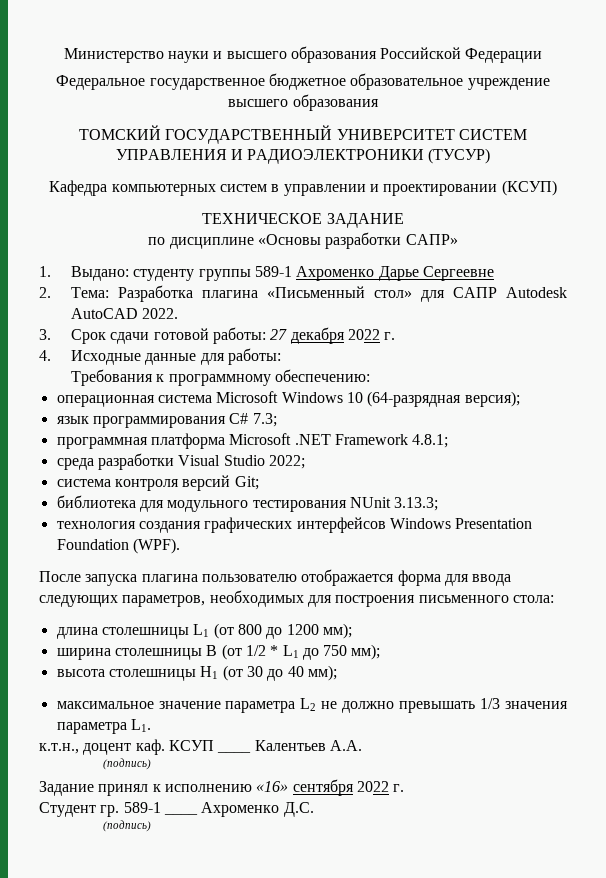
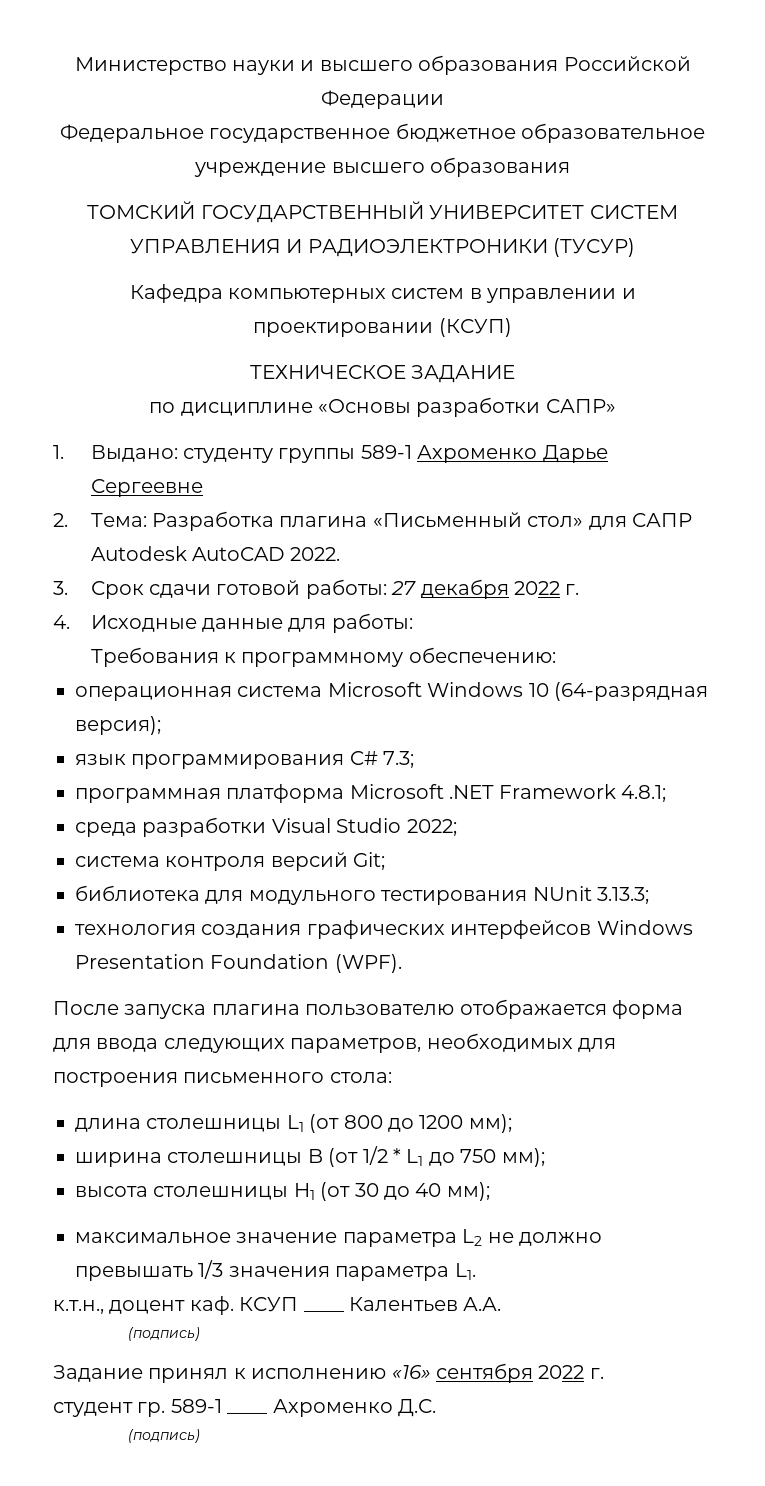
- Студент гр.
+ студент гр.

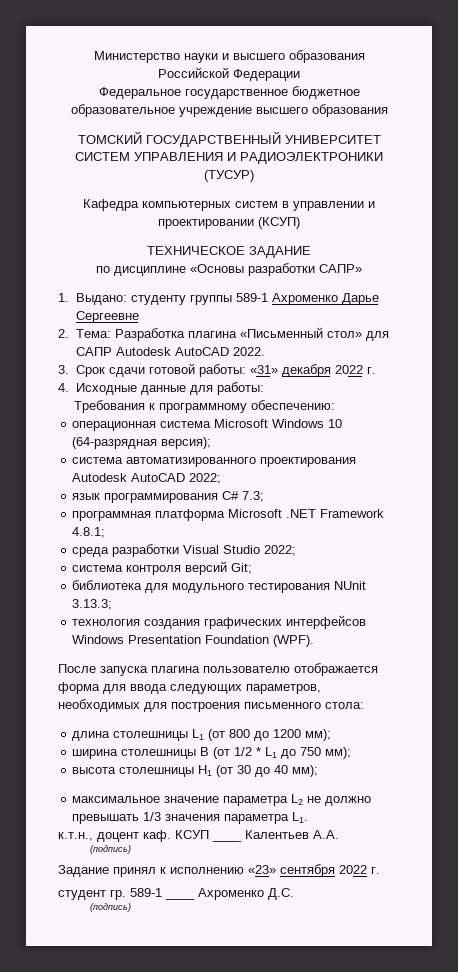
- 3. Срок сдачи готовой работы: 27 декабря 2022 г.
+ 3. Срок сдачи готовой работы: «31» декабря 2022 г.
+ система автоматизированного проектирования Autodesk AutoCAD 2022;
- Задание принял к исполнению «16» сентября 2022 г.
+ Задание принял к исполнению «23» сентября 2022 г.

